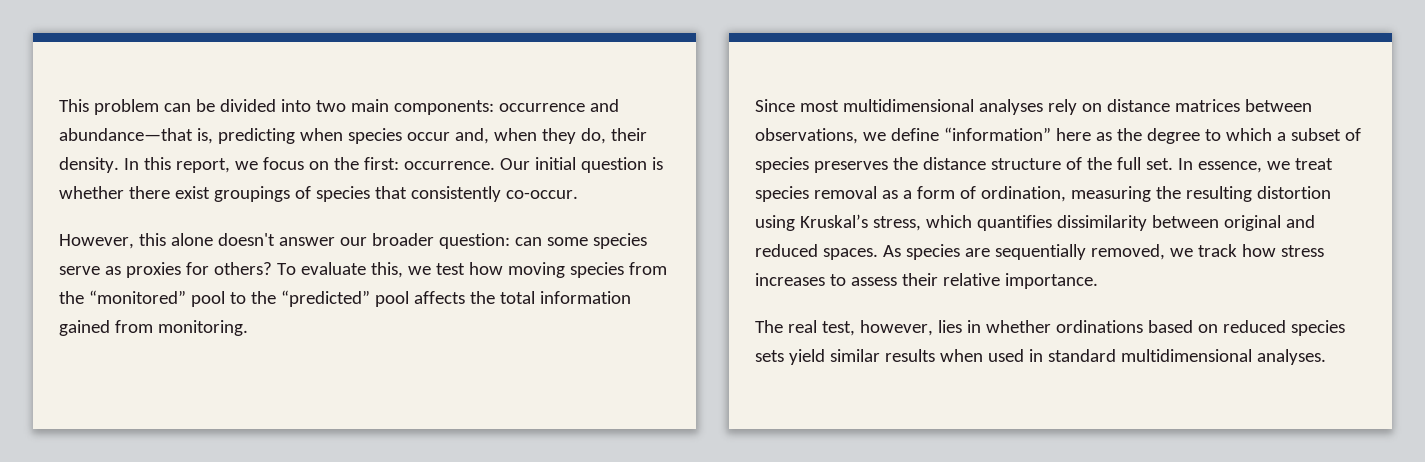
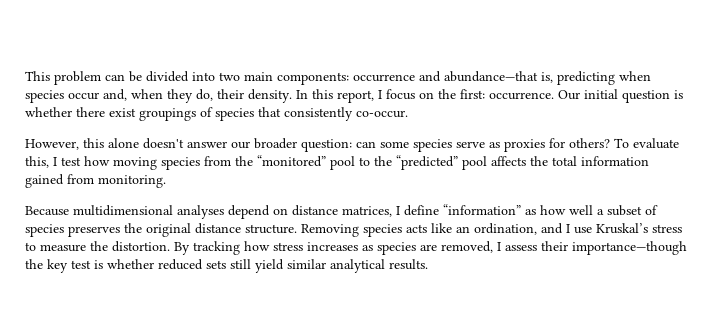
- In this report, we focus on the first: occurrence.
+ In this report, I focus on the first: occurrence.
- To evaluate this, we test how moving species from the “monitored” pool to the “predicted” pool affects the total information gained from monitoring.
+ To evaluate this, I test how moving species from the “monitored” pool to the “predicted” pool affects the total information gained from monitoring.
- Since most multidimensional analyses rely on distance matrices between observations, we define “information” here as the degree to which a subset of species preserves the distance structure of the full set. In essence, we treat species removal as a form of ordination, measuring the resulting distortion using Kruskal’s stress, which quantifies dissimilarity between original and reduced spaces. As species are sequentially removed, we track how stress increases to assess their relative importance.
- The real test, however, lies in whether ordinations based on reduced species sets yield similar results when used in standard multidimensional analyses.
+ Because multidimensional analyses depend on distance matrices, I define “information” as how well a subset of species preserves the original distance structure. Removing species acts like an ordination, and I use Kruskal’s stress to measure the distortion. By tracking how stress increases as species are removed, I assess their importance—though the key test is whether reduced sets still yield similar analytical results.

